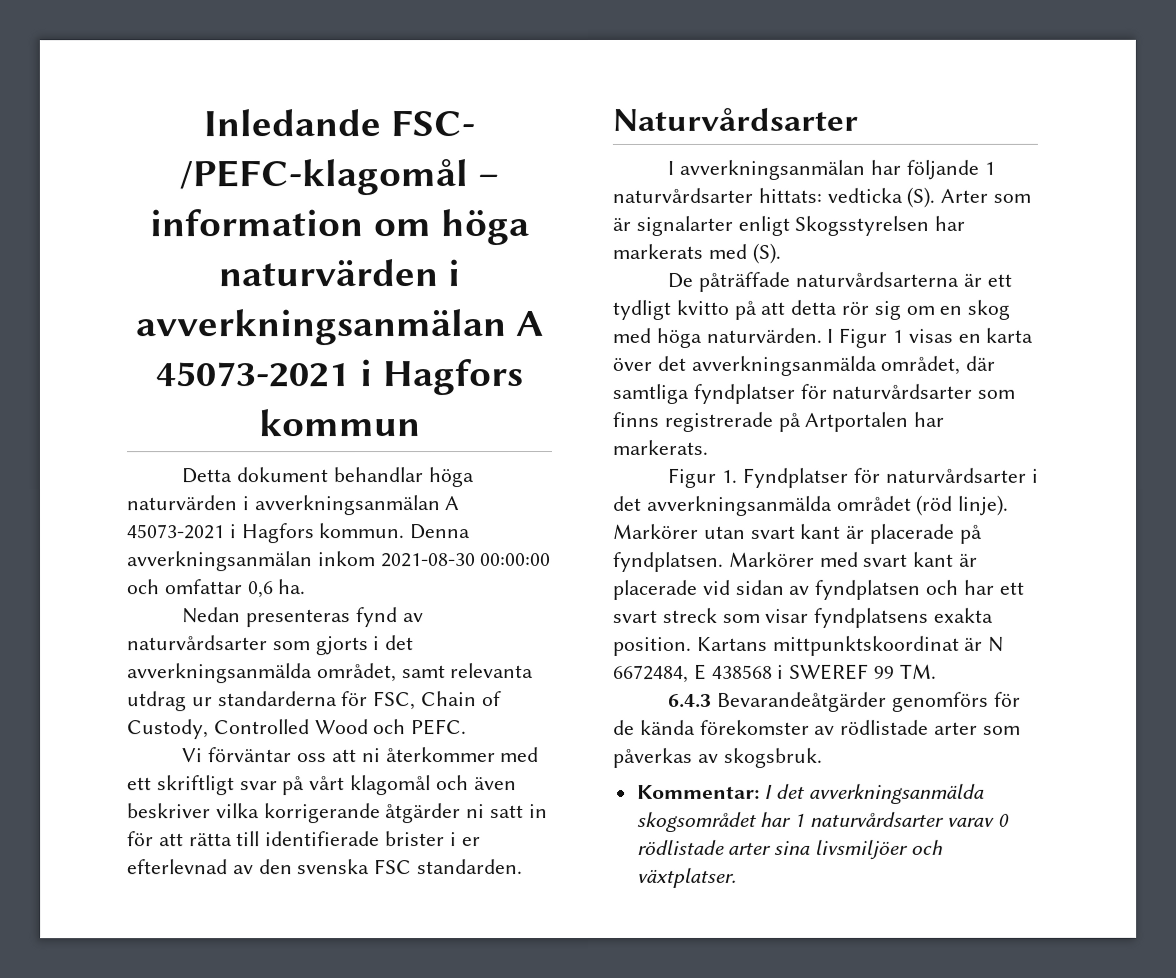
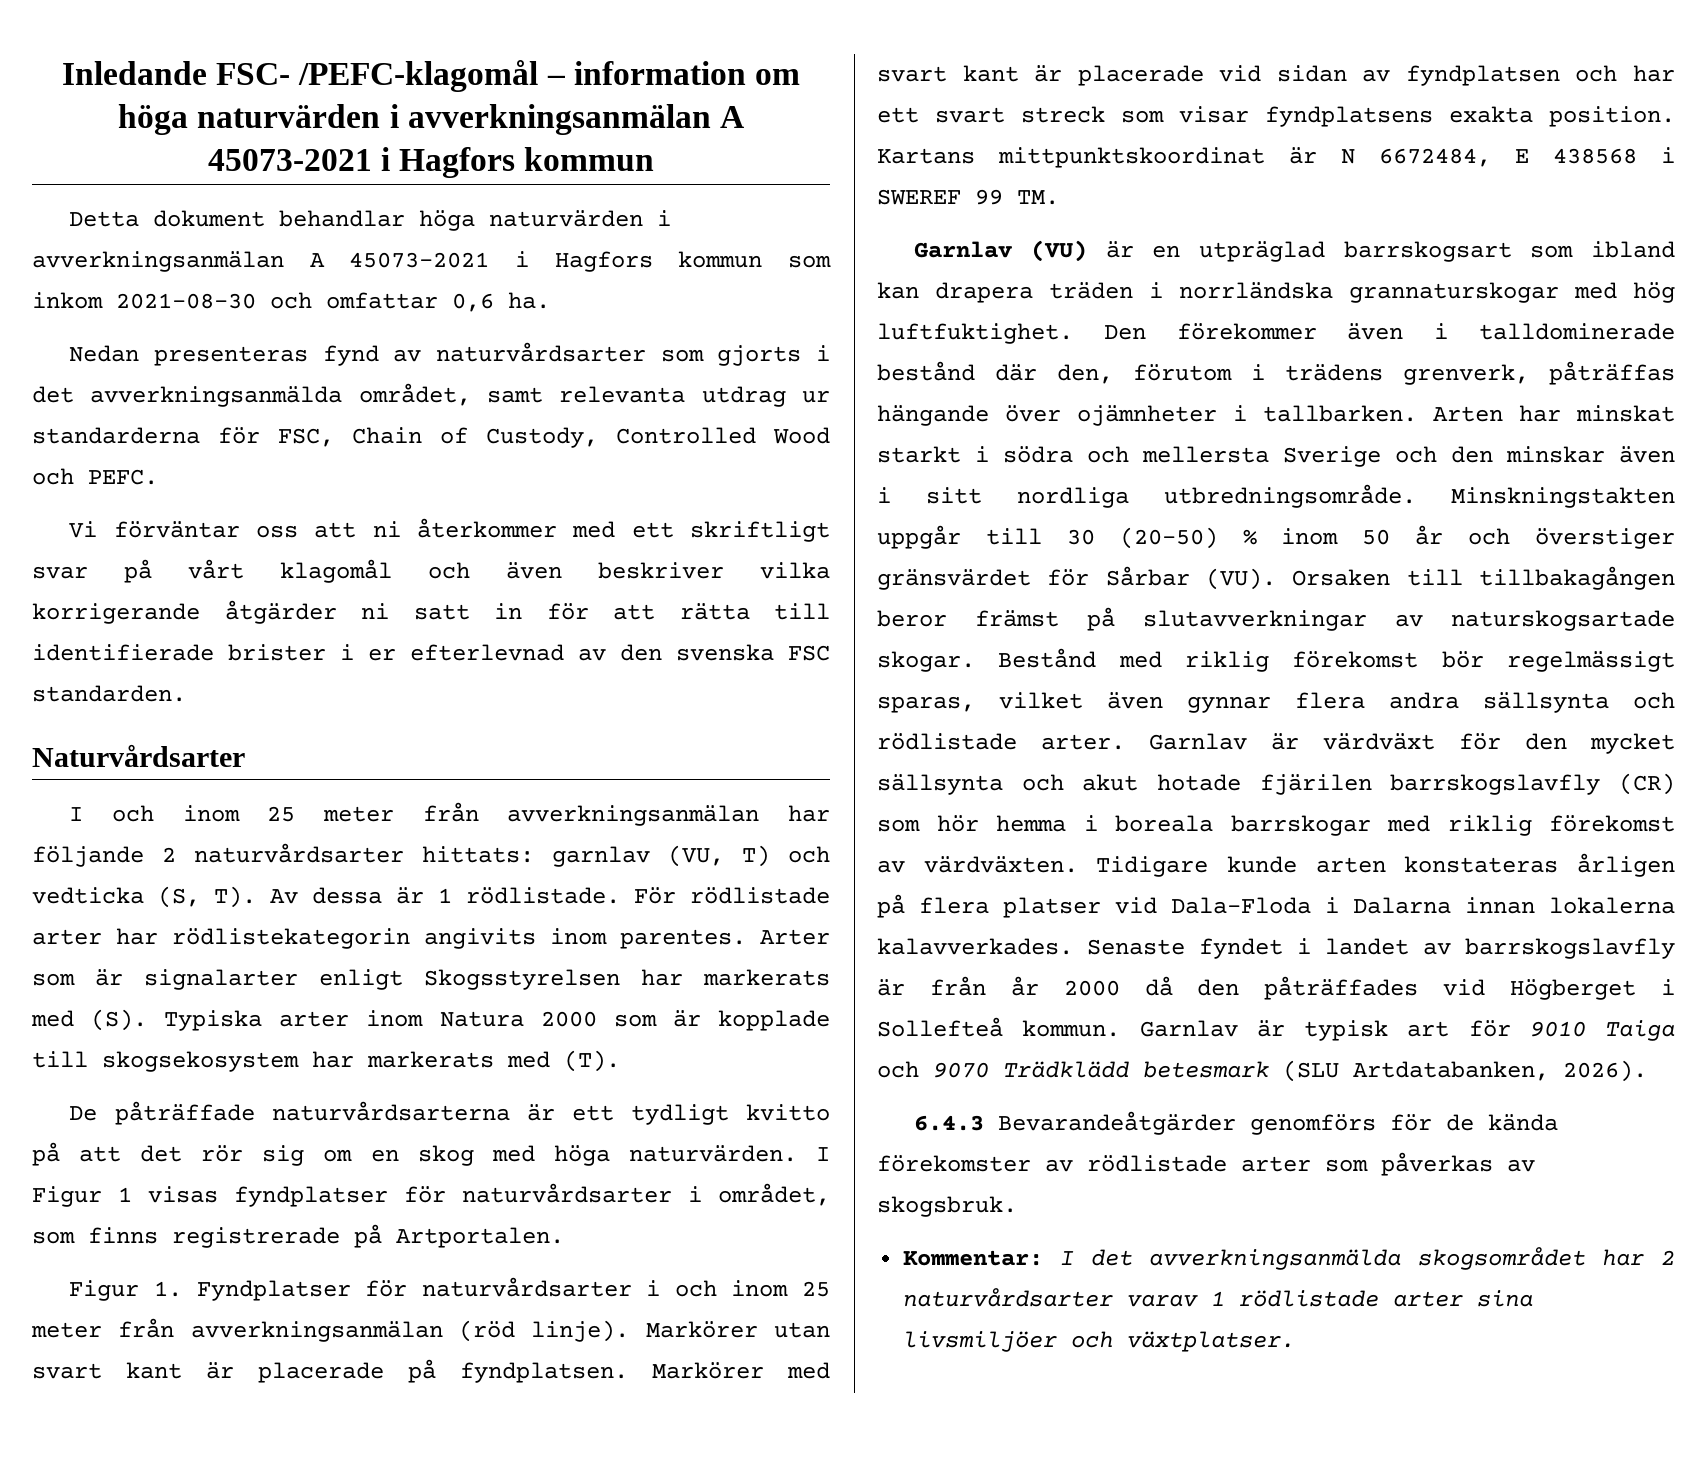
- Detta dokument behandlar höga naturvärden i avverkningsanmälan A 45073-2021 i Hagfors kommun. Denna avverkningsanmälan inkom 2021-08-30 00:00:00 och omfattar 0,6 ha.
+ Detta dokument behandlar höga naturvärden i avverkningsanmälan A 45073-2021 i Hagfors kommun som inkom 2021-08-30 och omfattar 0,6 ha.
- I avverkningsanmälan har följande 1 naturvårdsarter hittats: vedticka (S). Arter som är signalarter enligt Skogsstyrelsen har markerats med (S).
+ I och inom 25 meter från avverkningsanmälan har följande 2 naturvårdsarter hittats: garnlav (VU, T) och vedticka (S, T). Av dessa är 1 rödlistade. För rödlistade arter har rödlistekategorin angivits inom parentes. Arter som är signalarter enligt Skogsstyrelsen har markerats med (S). Typiska arter inom Natura 2000 som är kopplade till skogsekosystem har markerats med (T).
- De påträffade naturvårdsarterna är ett tydligt kvitto på att detta rör sig om en skog med höga naturvärden.
+ De påträffade naturvårdsarterna är ett tydligt kvitto på att det rör sig om en skog med höga naturvärden.
- I Figur 1 visas en karta över det avverkningsanmälda området, där samtliga fyndplatser för naturvårdsarter som finns registrerade på Artportalen har markerats.
+ I Figur 1 visas fyndplatser för naturvårdsarter i området, som finns registrerade på Artportalen.
- Figur 1. Fyndplatser för naturvårdsarter i det avverkningsanmälda området (röd linje).
+ Figur 1. Fyndplatser för naturvårdsarter i och inom 25 meter från avverkningsanmälan (röd linje).
+ Garnlav (VU) är en utpräglad barrskogsart som ibland kan drapera träden i norrländska grannaturskogar med hög luftfuktighet. Den förekommer även i talldominerade bestånd där den, förutom i trädens grenverk, påträffas hängande över ojämnheter i tallbarken. Arten har minskat starkt i södra och mellersta Sverige och den minskar även i sitt nordliga utbredningsområde. Minskningstakten uppgår till 30 (20–50) % inom 50 år och överstiger gränsvärdet för Sårbar (VU). Orsaken till tillbakagången beror främst på slutavverkningar av naturskogsartade skogar. Bestånd med riklig förekomst bör regelmässigt sparas, vilket även gynnar flera andra sällsynta och rödlistade arter. Garnlav är värdväxt för den mycket sällsynta och akut hotade fjärilen barrskogslavfly (CR) som hör hemma i boreala barrskogar med riklig förekomst av värdväxten. Tidigare kunde arten konstateras årligen på flera platser vid Dala-Floda i Dalarna innan lokalerna kalavverkades. Senaste fyndet i landet av barrskogslavfly är från år 2000 då den påträffades vid Högberget i Sollefteå kommun. Garnlav är typisk art för 9010 Taiga och 9070 Trädklädd betesmark (SLU Artdatabanken, 2026).
- Kommentar: I det avverkningsanmälda skogsområdet har 1 naturvårdsarter varav 0 rödlistade arter sina livsmiljöer och växtplatser.
+ Kommentar: I det avverkningsanmälda skogsområdet har 2 naturvårdsarter varav 1 rödlistade arter sina livsmiljöer och växtplatser.

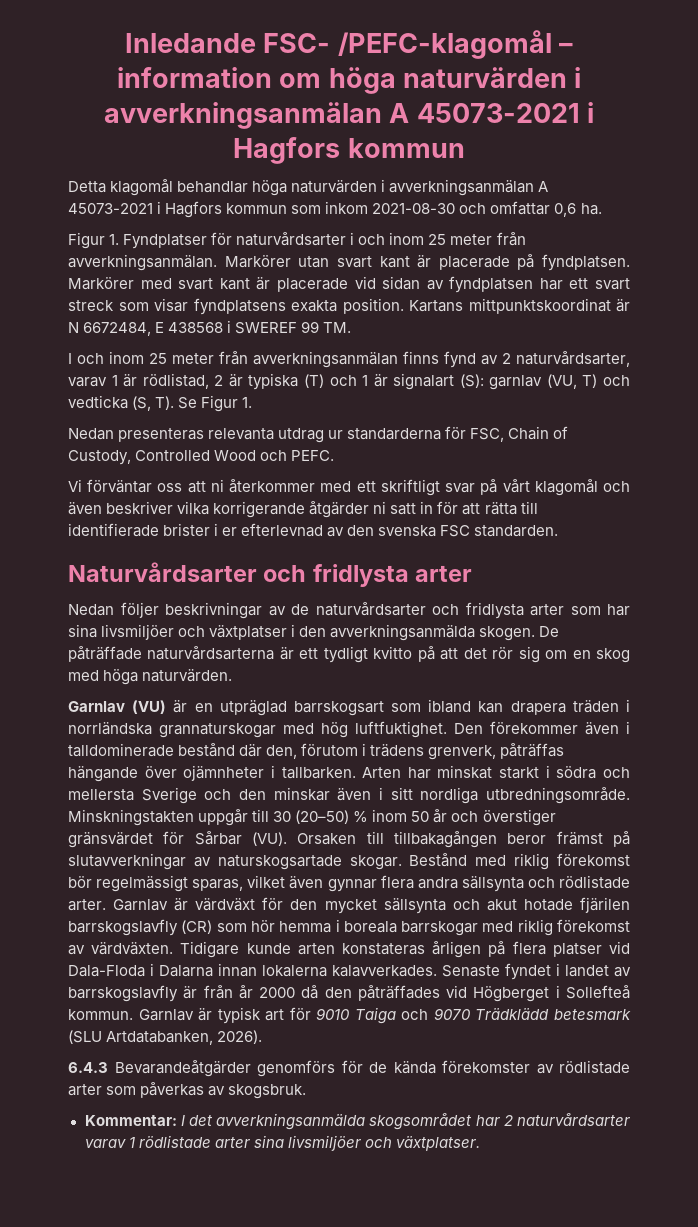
- Detta dokument behandlar höga naturvärden i avverkningsanmälan A 45073-2021 i Hagfors kommun som inkom 2021-08-30 och omfattar 0,6 ha.
+ Detta klagomål behandlar höga naturvärden i avverkningsanmälan A 45073-2021 i Hagfors kommun som inkom 2021-08-30 och omfattar 0,6 ha.
- Nedan presenteras fynd av naturvårdsarter som gjorts i det avverkningsanmälda området, samt relevanta utdrag ur standarderna för FSC, Chain of Custody, Controlled Wood och PEFC.
+ Figur 1. Fyndplatser för naturvårdsarter i och inom 25 meter från avverkningsanmälan. Markörer utan svart kant är placerade på fyndplatsen. Markörer med svart kant är placerade vid sidan av fyndplatsen har ett svart streck som visar fyndplatsens exakta position. Kartans mittpunktskoordinat är N 6672484, E 438568 i SWEREF 99 TM.
+ I och inom 25 meter från avverkningsanmälan finns fynd av 2 naturvårdsarter, varav 1 är rödlistad, 2 är typiska (T) och 1 är signalart (S): garnlav (VU, T) och vedticka (S, T). Se Figur 1.
+ Nedan presenteras relevanta utdrag ur standarderna för FSC, Chain of Custody, Controlled Wood och PEFC.
- Naturvårdsarter
- I och inom 25 meter från avverkningsanmälan har följande 2 naturvårdsarter hittats: garnlav (VU, T) och vedticka (S, T). Av dessa är 1 rödlistade. För rödlistade arter har rödlistekategorin angivits inom parentes. Arter som är signalarter enligt Skogsstyrelsen har markerats med (S). Typiska arter inom Natura 2000 som är kopplade till skogsekosystem har markerats med (T).
- De påträffade naturvårdsarterna är ett tydligt kvitto på att det rör sig om en skog med höga naturvärden. I Figur 1 visas fyndplatser för naturvårdsarter i området, som finns registrerade på Artportalen.
- Figur 1. Fyndplatser för naturvårdsarter i och inom 25 meter från avverkningsanmälan (röd linje). Markörer utan svart kant är placerade på fyndplatsen. Markörer med svart kant är placerade vid sidan av fyndplatsen och har ett svart streck som visar fyndplatsens exakta position. Kartans mittpunktskoordinat är N 6672484, E 438568 i SWEREF 99 TM.
+ Naturvårdsarter och fridlysta arter
+ Nedan följer beskrivningar av de naturvårdsarter och fridlysta arter som har sina livsmiljöer och växtplatser i den avverkningsanmälda skogen. De påträffade naturvårdsarterna är ett tydligt kvitto på att det rör sig om en skog med höga naturvärden.

